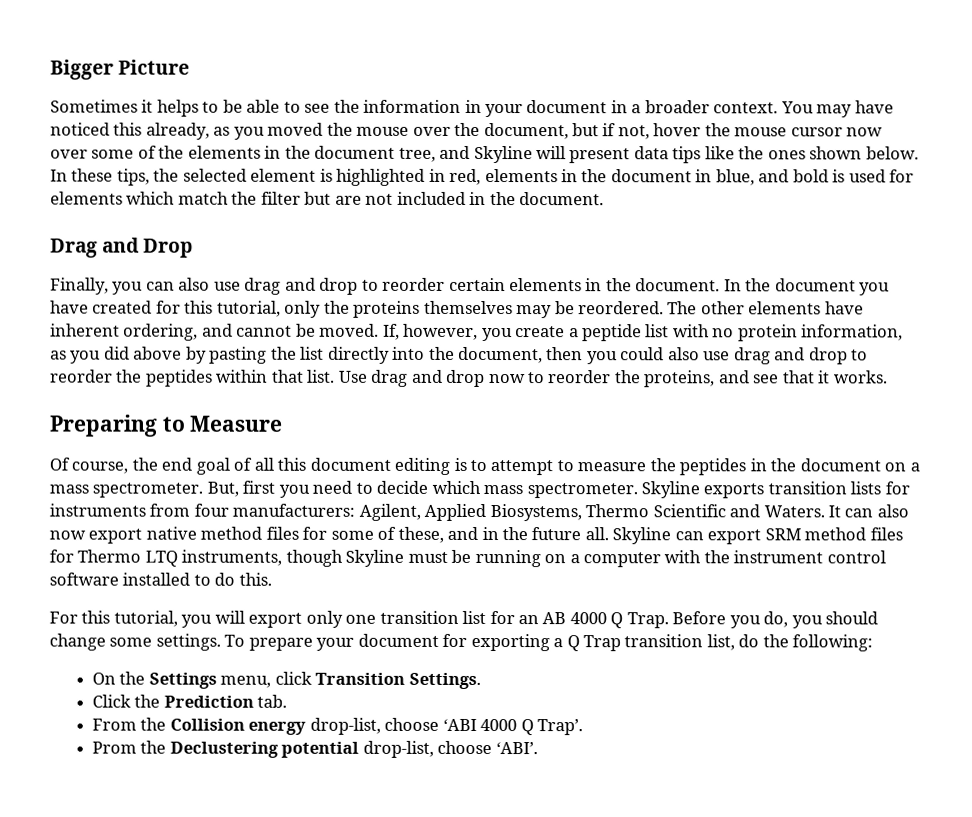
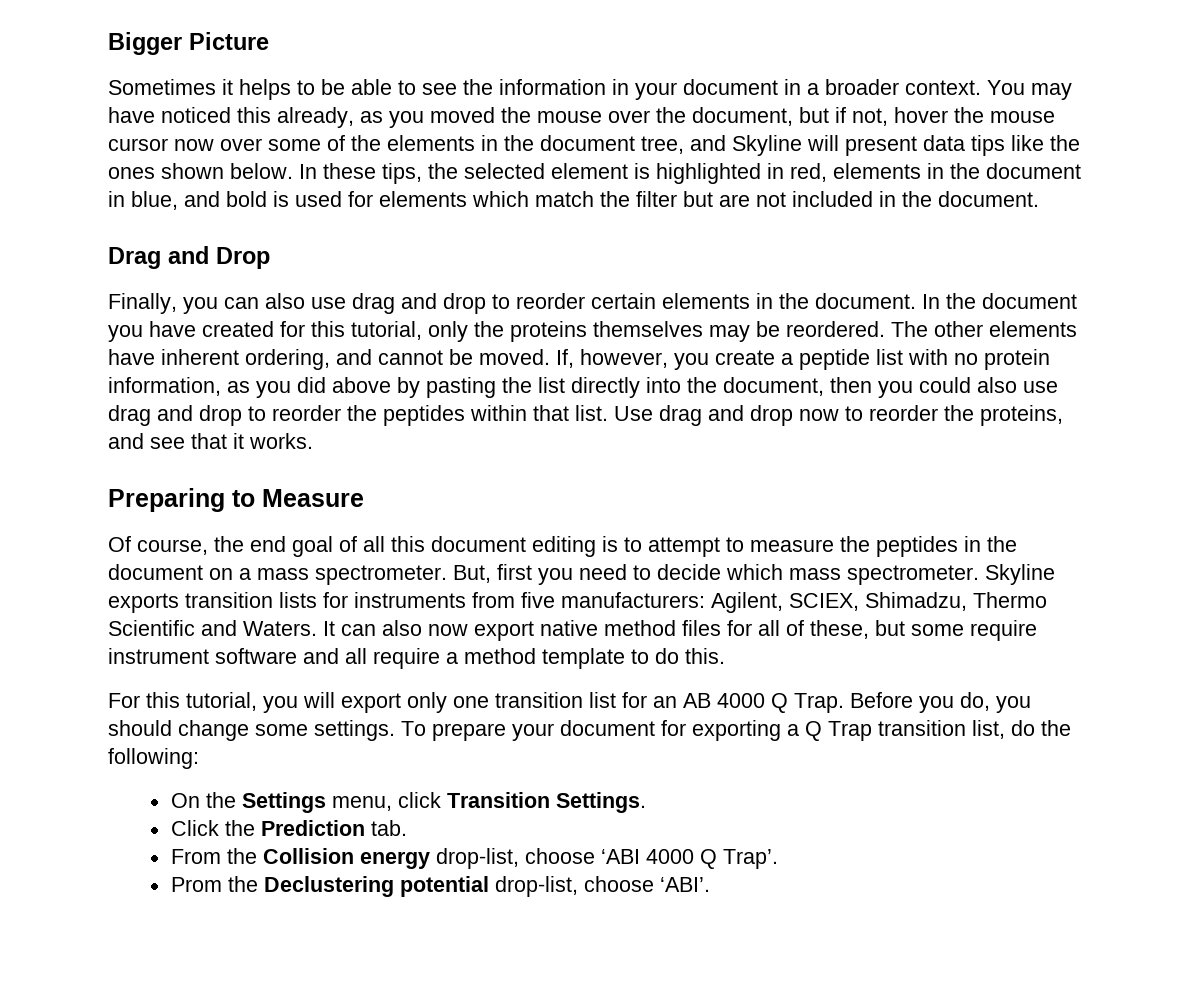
- Skyline exports transition lists for instruments from four manufacturers: Agilent, Applied Biosystems, Thermo Scientific and Waters.
+ Skyline exports transition lists for instruments from five manufacturers: Agilent, SCIEX, Shimadzu, Thermo Scientific and Waters.
- It can also now export native method files for some of these, and in the future all. Skyline can export SRM method files for Thermo LTQ instruments, though Skyline must be running on a computer with the instrument control software installed to do this.
+ It can also now export native method files for all of these, but some require instrument software and all require a method template to do this.

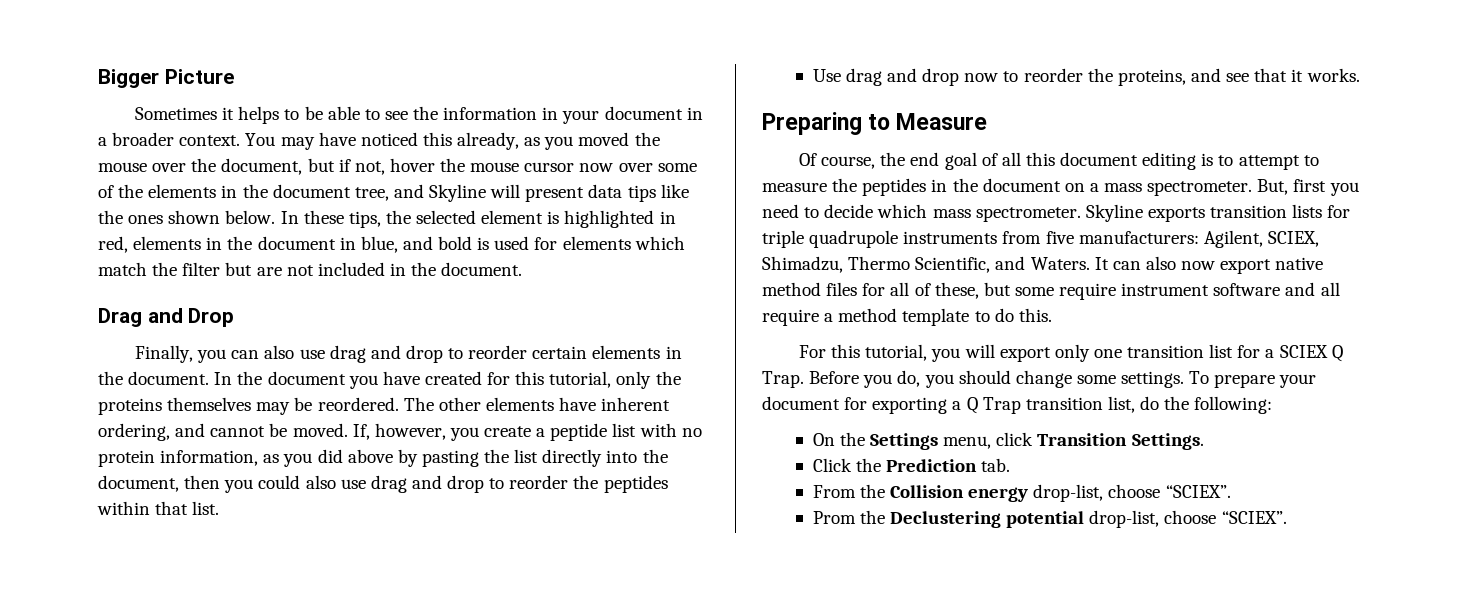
- If, however, you create a peptide list with no protein information, as you did above by pasting the list directly into the document, then you could also use drag and drop to reorder the peptides within that list. Use drag and drop now to reorder the proteins, and see that it works.
+ If, however, you create a peptide list with no protein information, as you did above by pasting the list directly into the document, then you could also use drag and drop to reorder the peptides within that list.
+ Use drag and drop now to reorder the proteins, and see that it works.
- Skyline exports transition lists for instruments from five manufacturers: Agilent, SCIEX, Shimadzu, Thermo Scientific and Waters.
+ Skyline exports transition lists for triple quadrupole instruments from five manufacturers: Agilent, SCIEX, Shimadzu, Thermo Scientific, and Waters.
- For this tutorial, you will export only one transition list for an AB 4000 Q Trap.
+ For this tutorial, you will export only one transition list for a SCIEX Q Trap.
- From the Collision energy drop-list, choose ‘ABI 4000 Q Trap’.
+ From the Collision energy drop-list, choose “SCIEX”.
- Prom the Declustering potential drop-list, choose ‘ABI’.
+ Prom the Declustering potential drop-list, choose “SCIEX”.

